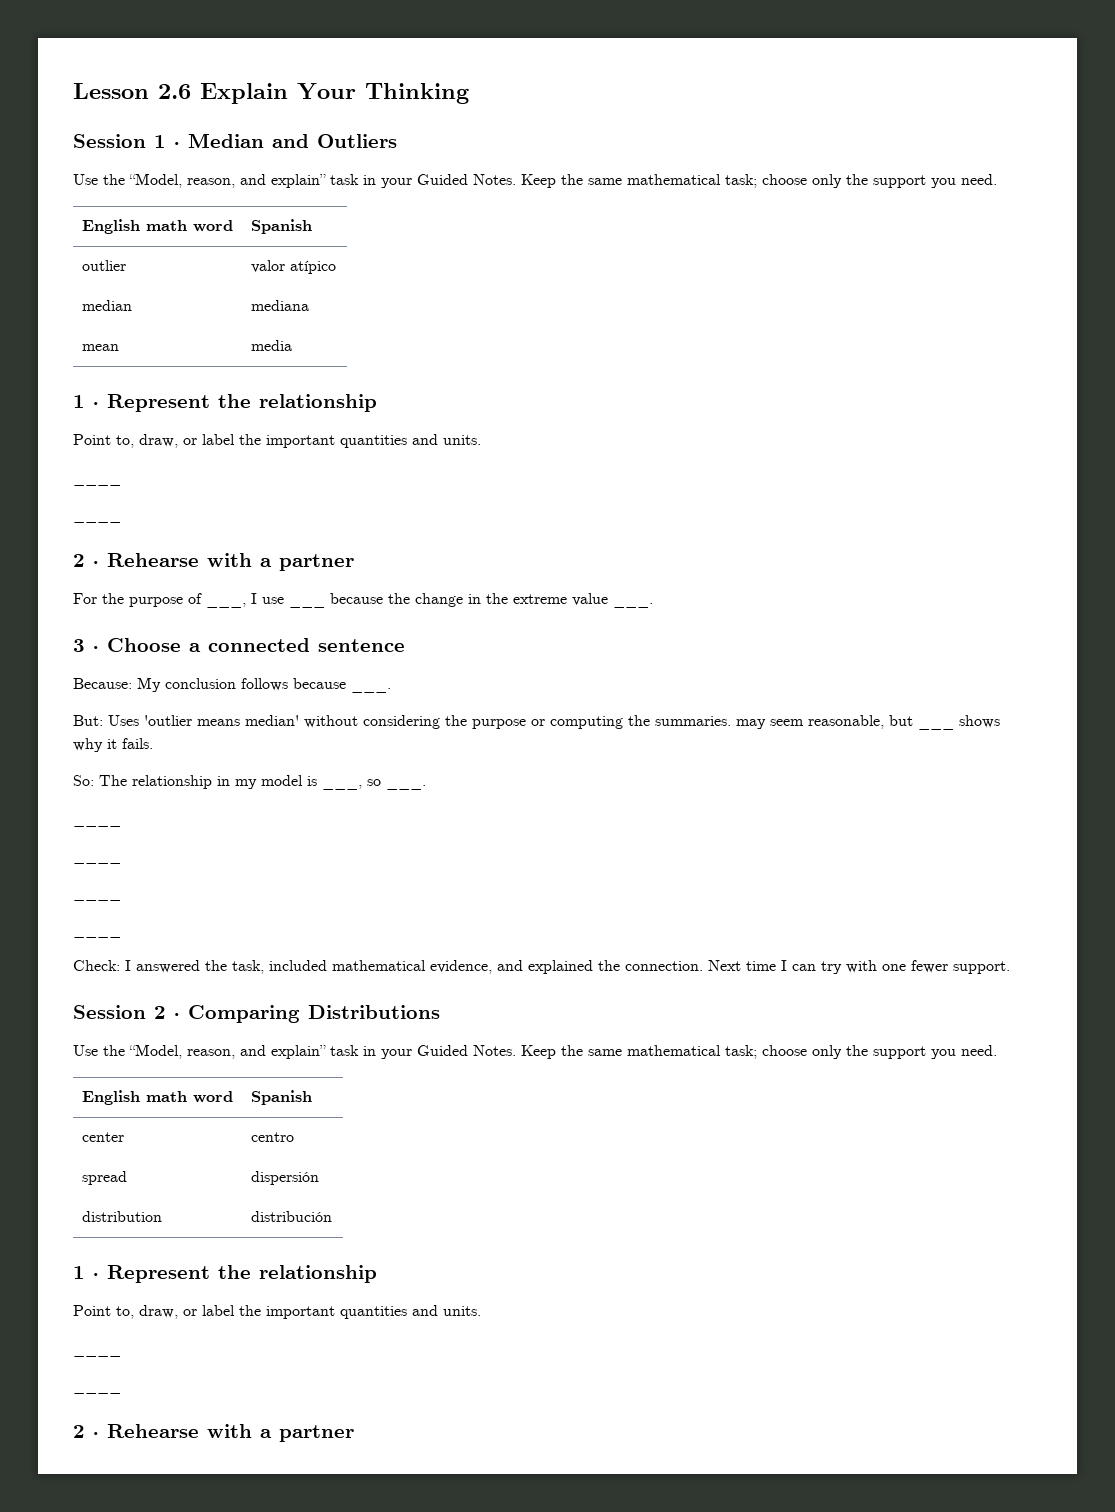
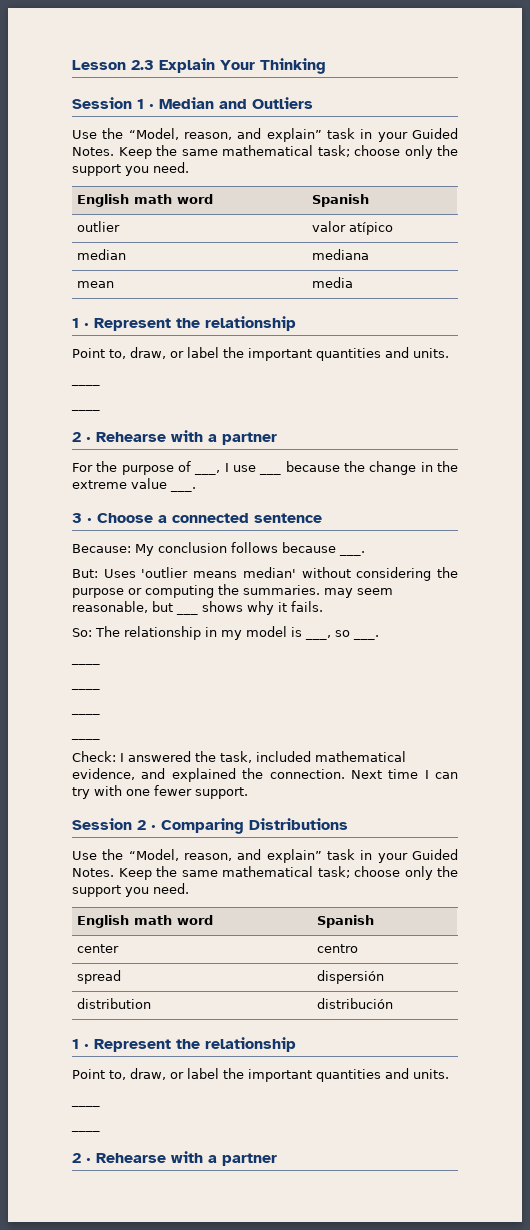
- Lesson 2.6 Explain Your Thinking
+ Lesson 2.3 Explain Your Thinking

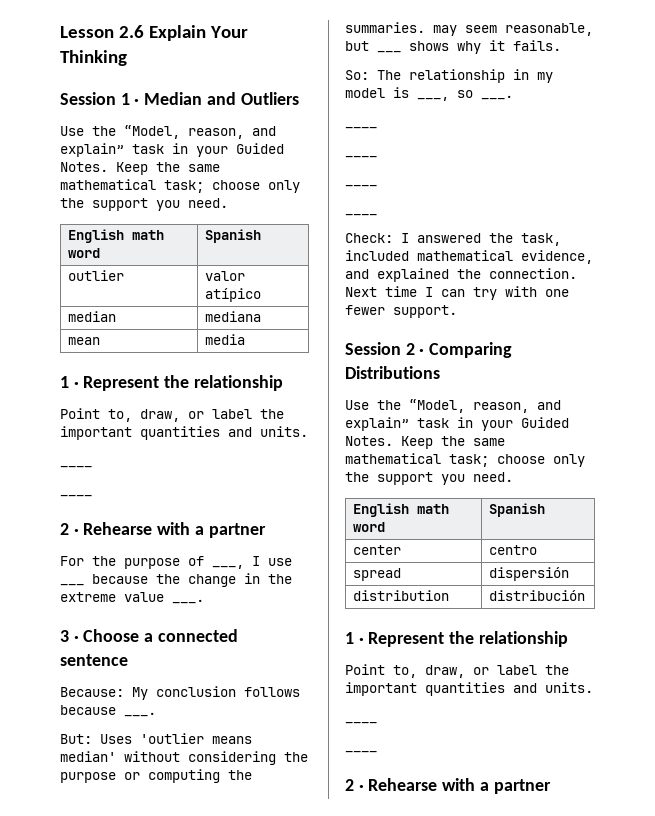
- Lesson 2.3 Explain Your Thinking
+ Lesson 2.6 Explain Your Thinking

